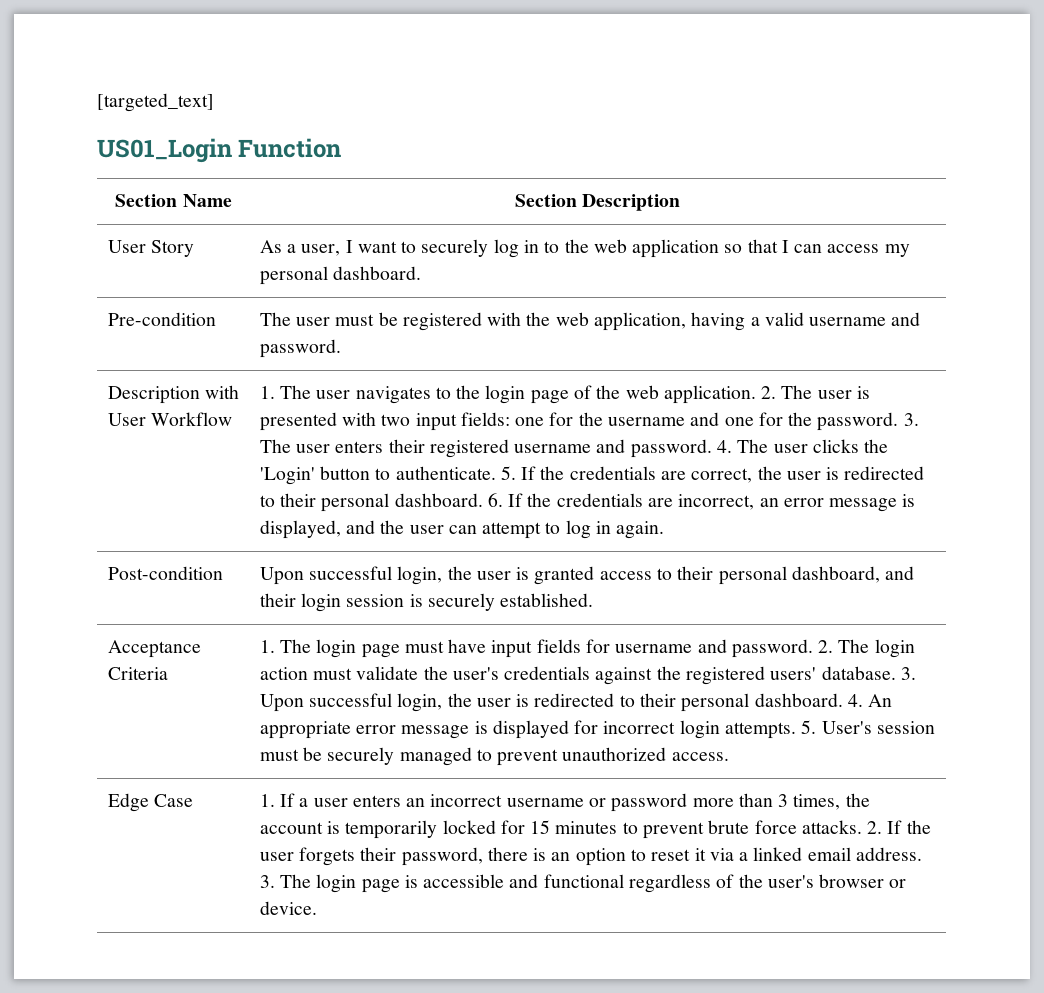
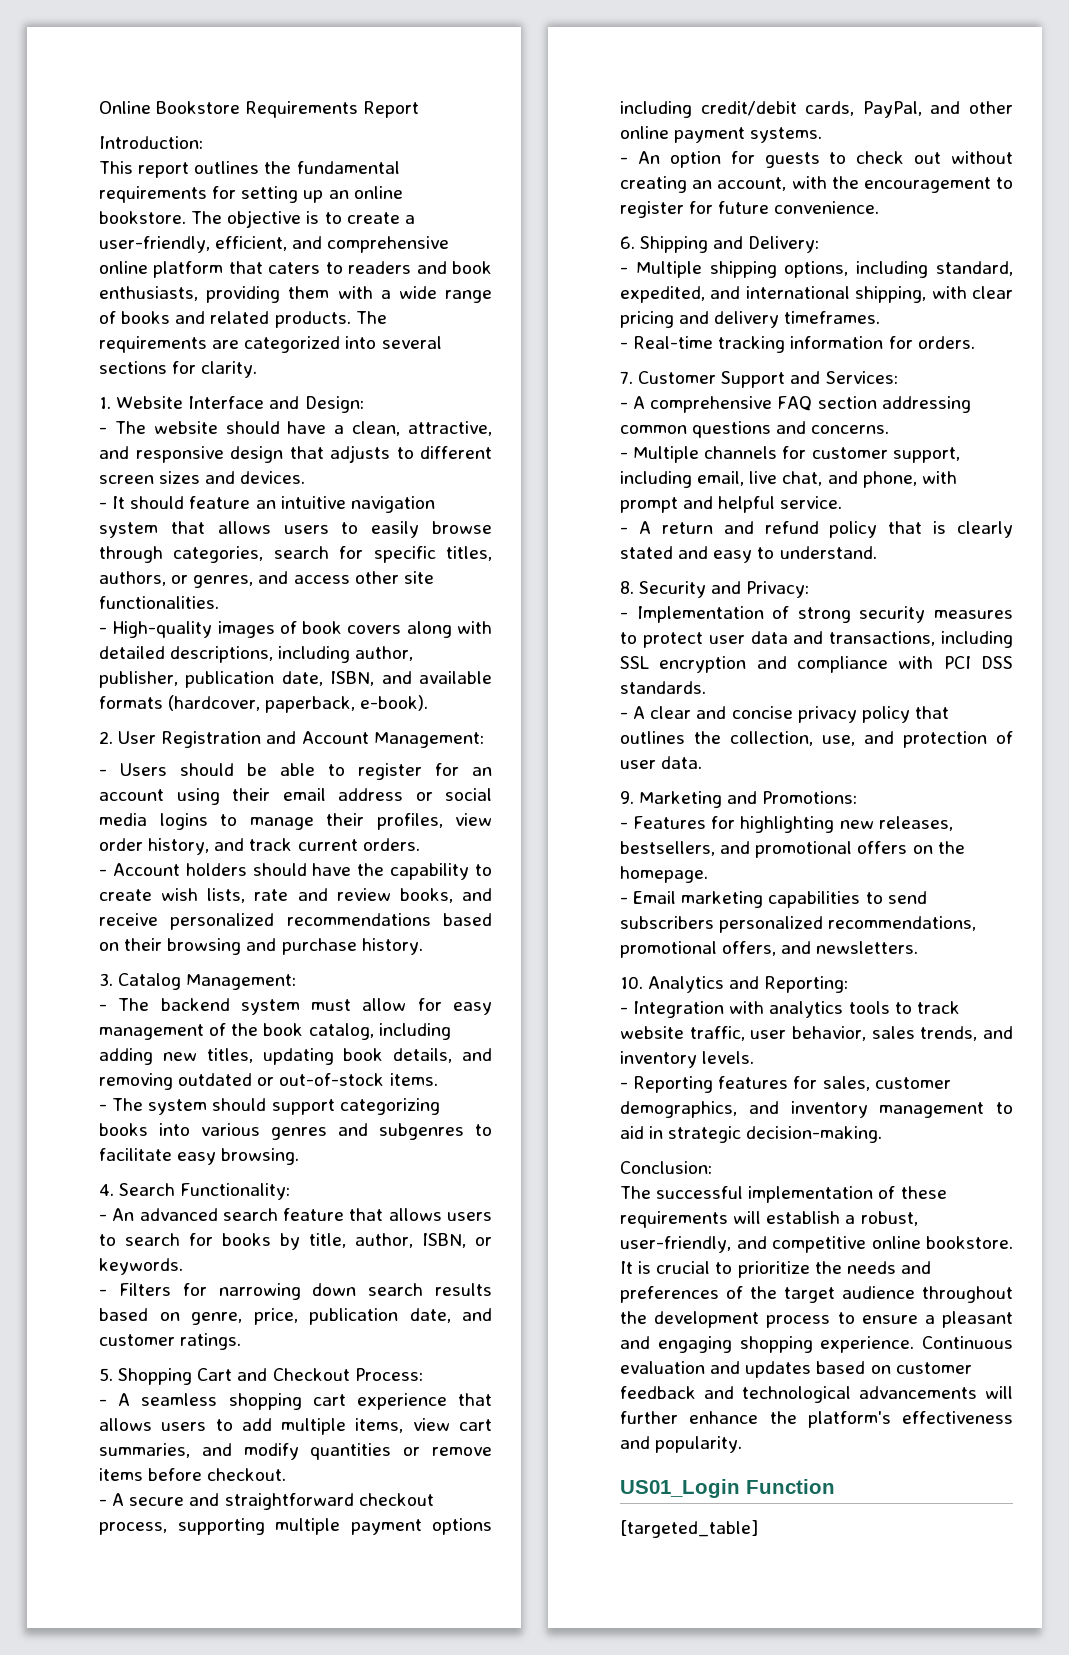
- [targeted_text]
+ Online Bookstore Requirements Report
+ Introduction:
+ This report outlines the fundamental requirements for setting up an online bookstore. The objective is to create a user-friendly, efficient, and comprehensive online platform that caters to readers and book enthusiasts, providing them with a wide range of books and related products. The requirements are categorized into several sections for clarity.
+ 1. Website Interface and Design:
+ - The website should have a clean, attractive, and responsive design that adjusts to different screen sizes and devices.
+ - It should feature an intuitive navigation system that allows users to easily browse through categories, search for specific titles, authors, or genres, and access other site functionalities.
+ - High-quality images of book covers along with detailed descriptions, including author, publisher, publication date, ISBN, and available formats (hardcover, paperback, e-book).
+ 2. User Registration and Account Management:
+ - Users should be able to register for an account using their email address or social media logins to manage their profiles, view order history, and track current orders.
+ - Account holders should have the capability to create wish lists, rate and review books, and receive personalized recommendations based on their browsing and purchase history.
+ 3. Catalog Management:
+ - The backend system must allow for easy management of the book catalog, including adding new titles, updating book details, and removing outdated or out-of-stock items.
+ - The system should support categorizing books into various genres and subgenres to facilitate easy browsing.
+ 4. Search Functionality:
+ - An advanced search feature that allows users to search for books by title, author, ISBN, or keywords.
+ - Filters for narrowing down search results based on genre, price, publication date, and customer ratings.
+ 5. Shopping Cart and Checkout Process:
+ - A seamless shopping cart experience that allows users to add multiple items, view cart summaries, and modify quantities or remove items before checkout.
+ - A secure and straightforward checkout process, supporting multiple payment options including credit/debit cards, PayPal, and other online payment systems.
+ - An option for guests to check out without creating an account, with the encouragement to register for future convenience.
+ 6. Shipping and Delivery:
+ - Multiple shipping options, including standard, expedited, and international shipping, with clear pricing and delivery timeframes.
+ - Real-time tracking information for orders.
+ 7. Customer Support and Services:
+ - A comprehensive FAQ section addressing common questions and concerns.
+ - Multiple channels for customer support, including email, live chat, and phone, with prompt and helpful service.
+ - A return and refund policy that is clearly stated and easy to understand.
+ 8. Security and Privacy:
+ - Implementation of strong security measures to protect user data and transactions, including SSL encryption and compliance with PCI DSS standards.
+ - A clear and concise privacy policy that outlines the collection, use, and protection of user data.
+ 9. Marketing and Promotions:
+ - Features for highlighting new releases, bestsellers, and promotional offers on the homepage.
+ - Email marketing capabilities to send subscribers personalized recommendations, promotional offers, and newsletters.
+ 10. Analytics and Reporting:
+ - Integration with analytics tools to track website traffic, user behavior, sales trends, and inventory levels.
+ - Reporting features for sales, customer demographics, and inventory management to aid in strategic decision-making.
+ Conclusion:
+ The successful implementation of these requirements will establish a robust, user-friendly, and competitive online bookstore. It is crucial to prioritize the needs and preferences of the target audience throughout the development process to ensure a pleasant and engaging shopping experience. Continuous evaluation and updates based on customer feedback and technological advancements will further enhance the platform's effectiveness and popularity.
  US01_Login Function
- Section Name | Section Description
- User Story | As a user, I want to securely log in to the web application so that I can access my personal dashboard.
- Pre-condition | The user must be registered with the web application, having a valid username and password.
- Description with User Workflow | 1. The user navigates to the login page of the web application. 2. The user is presented with two input fields: one for the username and one for the password. 3. The user enters their registered username and password. 4. The user clicks the 'Login' button to authenticate. 5. If the credentials are correct, the user is redirected to their personal dashboard. 6. If the credentials are incorrect, an error message is displayed, and the user can attempt to log in again.
- Post-condition | Upon successful login, the user is granted access to their personal dashboard, and their login session is securely established.
- Acceptance Criteria | 1. The login page must have input fields for username and password. 2. The login action must validate the user's credentials against the registered users' database. 3. Upon successful login, the user is redirected to their personal dashboard. 4. An appropriate error message is displayed for incorrect login attempts. 5. User's session must be securely managed to prevent unauthorized access.
- Edge Case | 1. If a user enters an incorrect username or password more than 3 times, the account is temporarily locked for 15 minutes to prevent brute force attacks. 2. If the user forgets their password, there is an option to reset it via a linked email address. 3. The login page is accessible and functional regardless of the user's browser or device.
+ [targeted_table]

